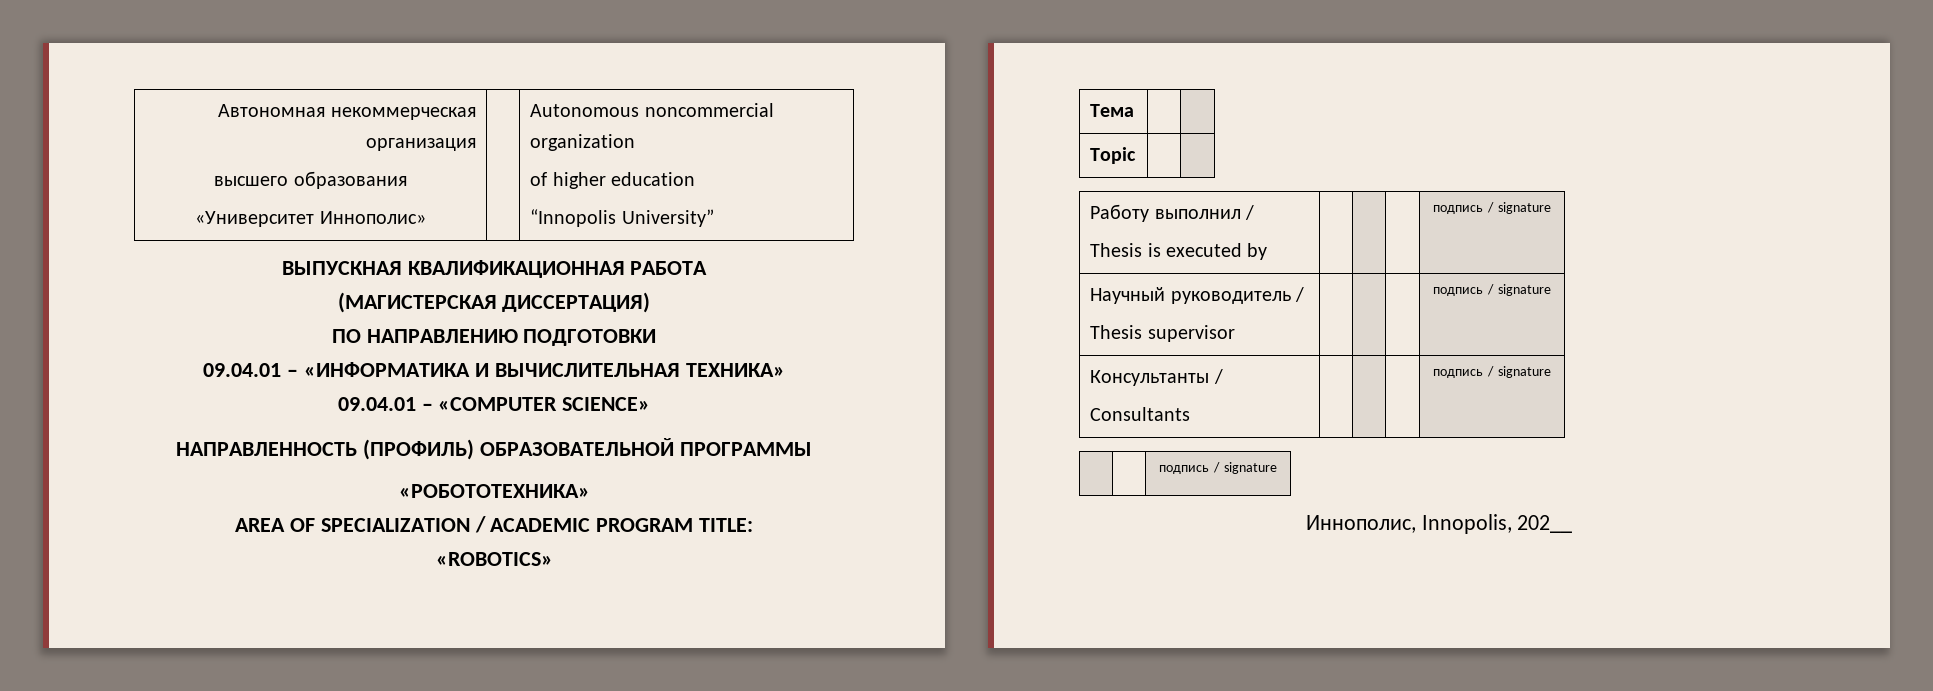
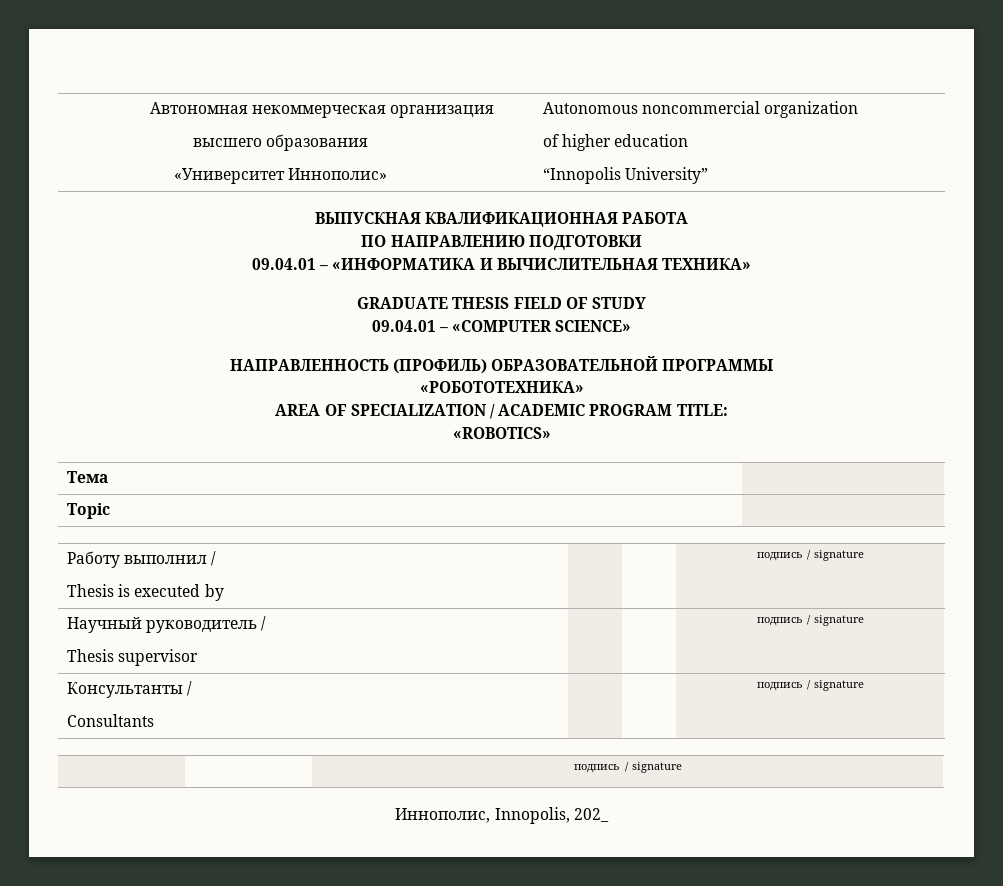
- (МАГИСТЕРСКАЯ ДИССЕРТАЦИЯ)
+ GRADUATE THESIS FIELD OF STUDY
- Иннополис, Innopolis, 202__
+ Иннополис, Innopolis, 202_

